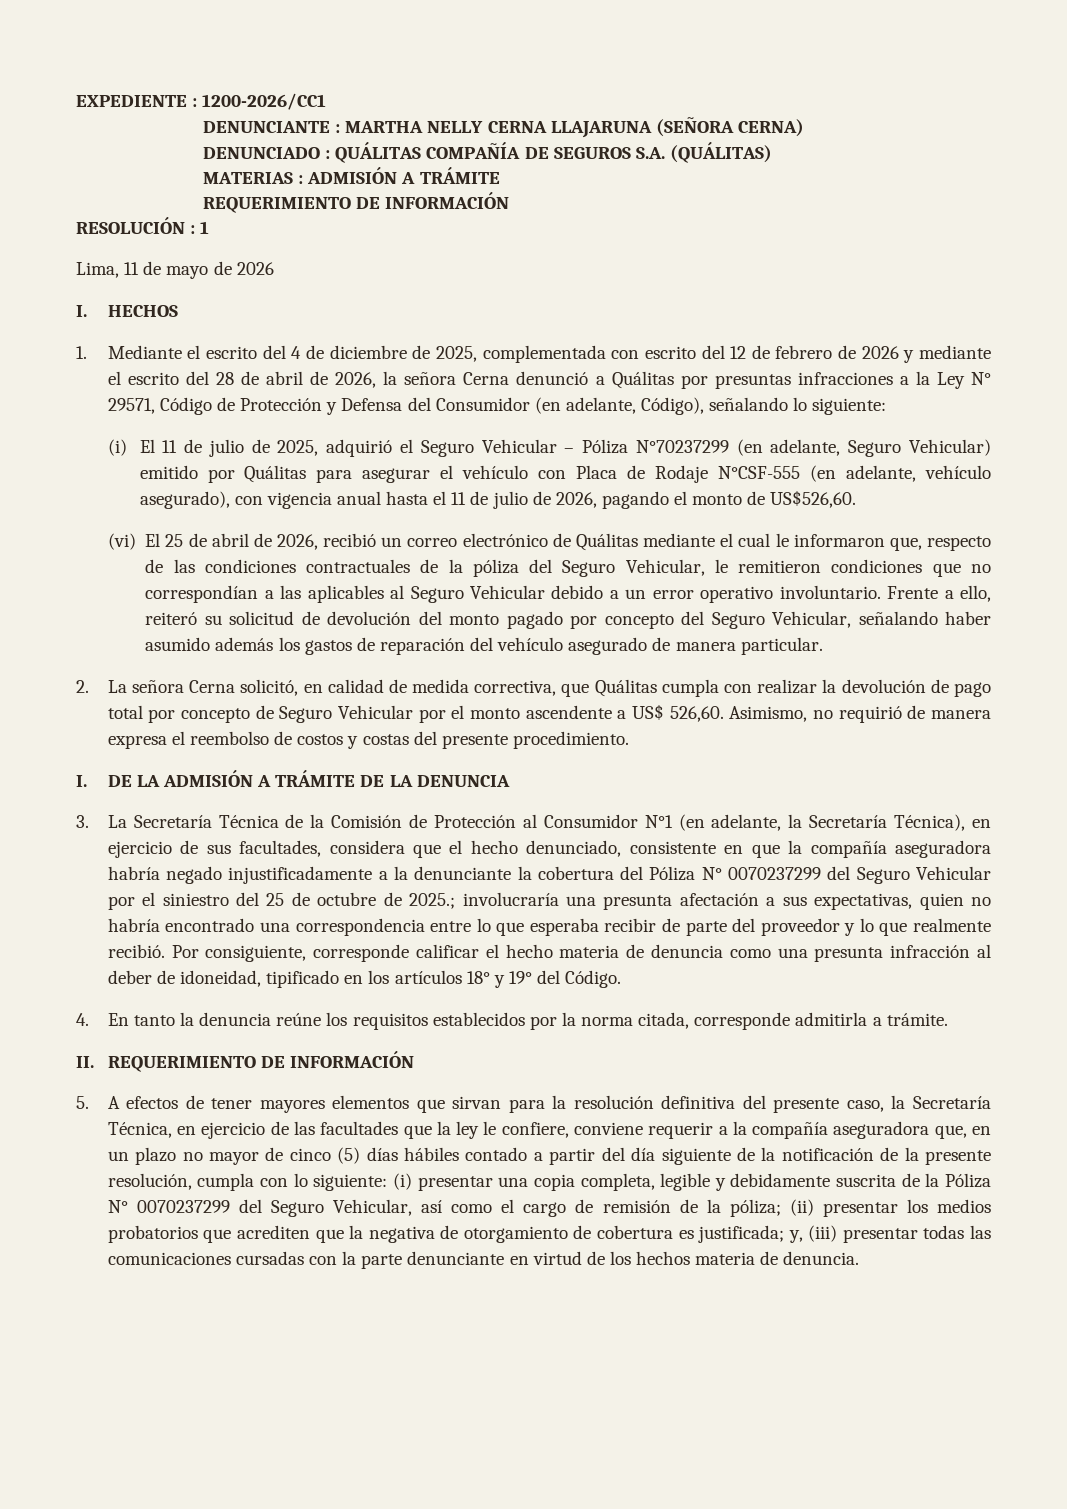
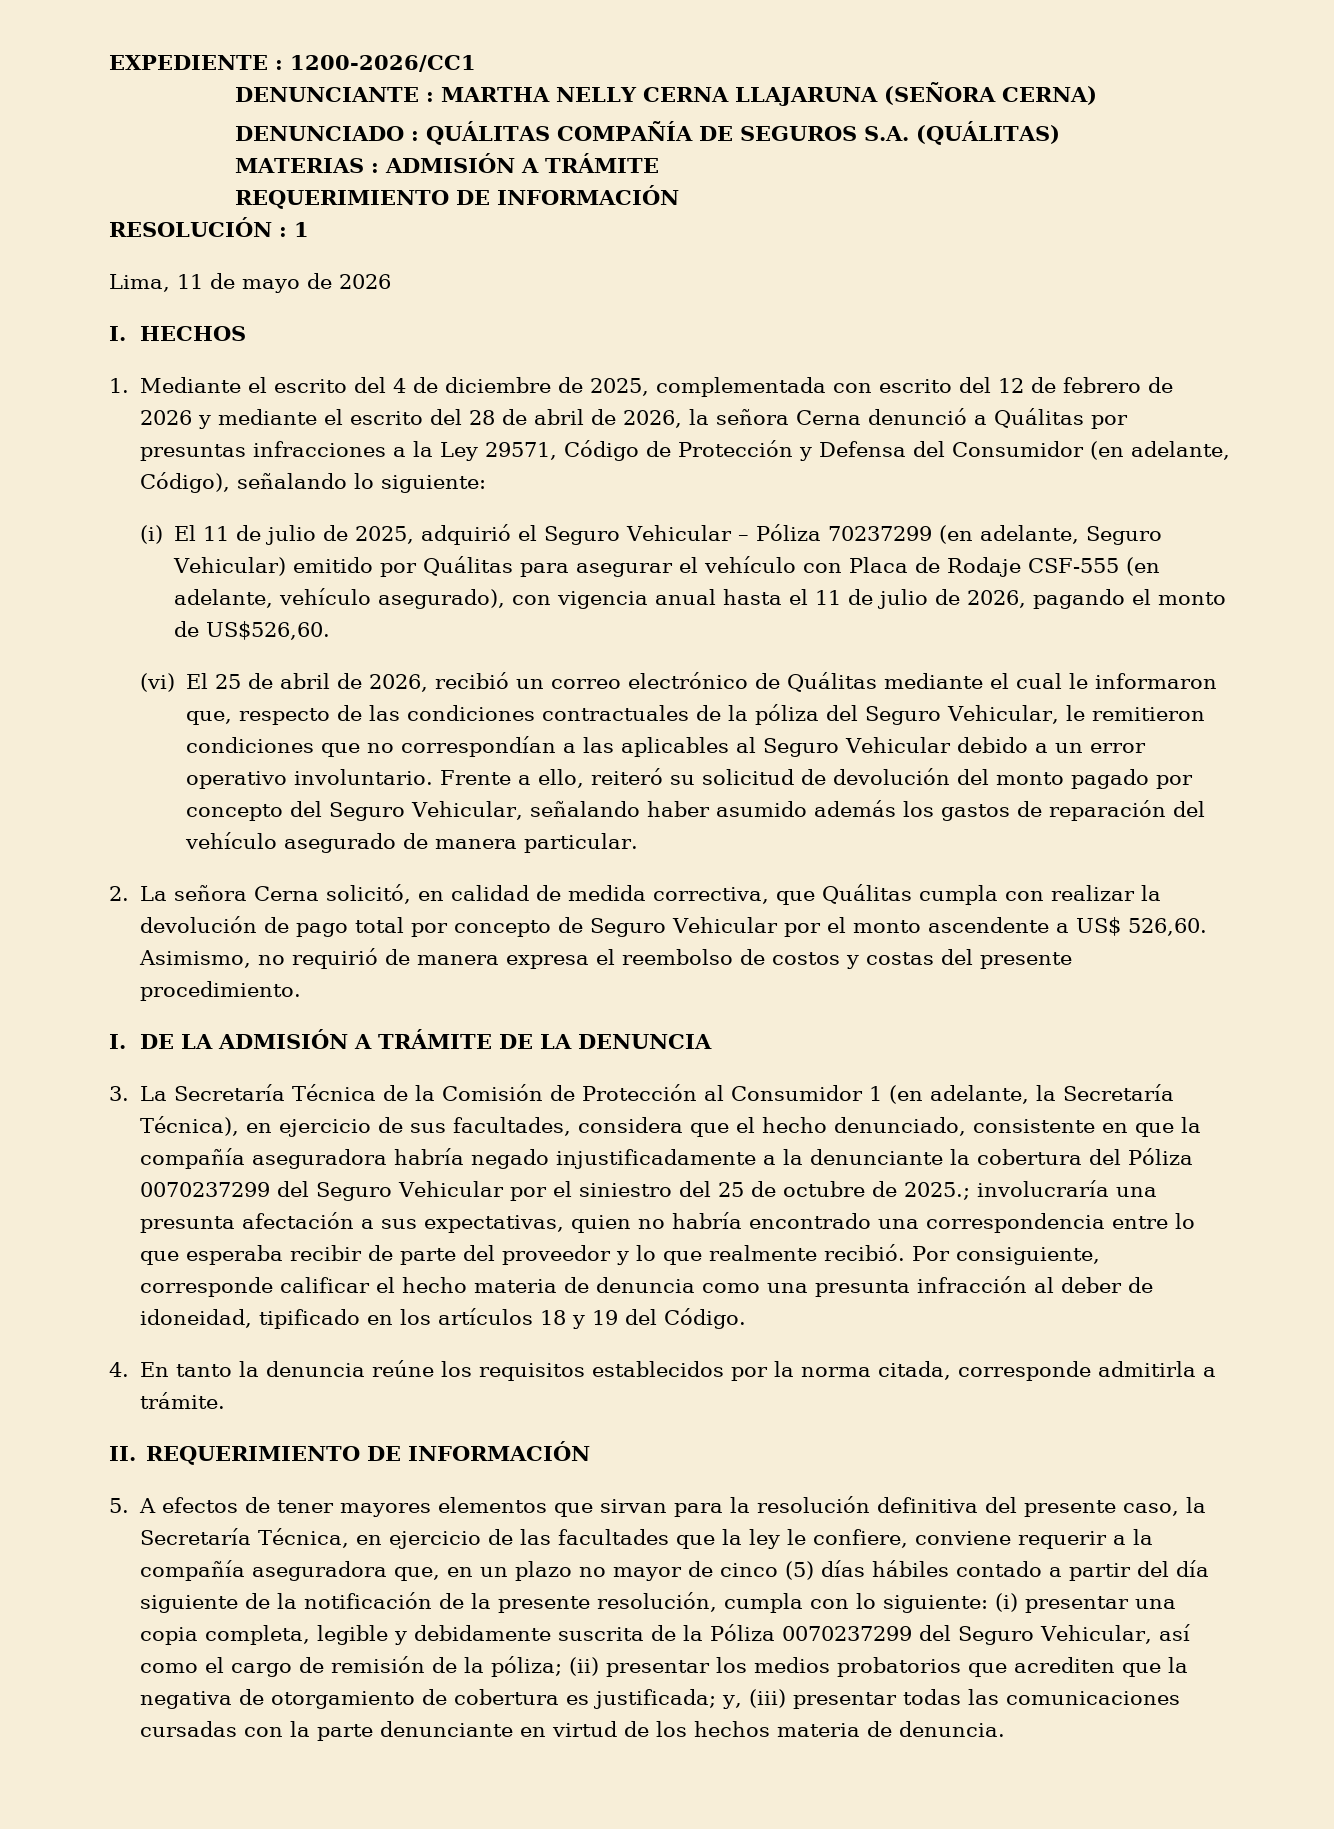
- 1. Mediante el escrito del 4 de diciembre de 2025, complementada con escrito del 12 de febrero de 2026 y mediante el escrito del 28 de abril de 2026, la señora Cerna denunció a Quálitas por presuntas infracciones a la Ley N° 29571, Código de Protección y Defensa del Consumidor (en adelante, Código), señalando lo siguiente:
+ 1. Mediante el escrito del 4 de diciembre de 2025, complementada con escrito del 12 de febrero de 2026 y mediante el escrito del 28 de abril de 2026, la señora Cerna denunció a Quálitas por presuntas infracciones a la Ley 29571, Código de Protección y Defensa del Consumidor (en adelante, Código), señalando lo siguiente:
- (i) El 11 de julio de 2025, adquirió el Seguro Vehicular – Póliza N°70237299 (en adelante, Seguro Vehicular) emitido por Quálitas para asegurar el vehículo con Placa de Rodaje N°CSF-555 (en adelante, vehículo asegurado), con vigencia anual hasta el 11 de julio de 2026, pagando el monto de US$526,60.
+ (i) El 11 de julio de 2025, adquirió el Seguro Vehicular – Póliza 70237299 (en adelante, Seguro Vehicular) emitido por Quálitas para asegurar el vehículo con Placa de Rodaje CSF-555 (en adelante, vehículo asegurado), con vigencia anual hasta el 11 de julio de 2026, pagando el monto de US$526,60.
- 3. La Secretaría Técnica de la Comisión de Protección al Consumidor N°1 (en adelante, la Secretaría Técnica), en ejercicio de sus facultades, considera que el hecho denunciado, consistente en que la compañía aseguradora habría negado injustificadamente a la denunciante la cobertura del Póliza N° 0070237299 del Seguro Vehicular por el siniestro del 25 de octubre de 2025.;
+ 3. La Secretaría Técnica de la Comisión de Protección al Consumidor 1 (en adelante, la Secretaría Técnica), en ejercicio de sus facultades, considera que el hecho denunciado, consistente en que la compañía aseguradora habría negado injustificadamente a la denunciante la cobertura del Póliza 0070237299 del Seguro Vehicular por el siniestro del 25 de octubre de 2025.;
- Por consiguiente, corresponde calificar el hecho materia de denuncia como una presunta infracción al deber de idoneidad, tipificado en los artículos 18° y 19° del Código.
+ Por consiguiente, corresponde calificar el hecho materia de denuncia como una presunta infracción al deber de idoneidad, tipificado en los artículos 18 y 19 del Código.
- (i) presentar una copia completa, legible y debidamente suscrita de la Póliza N° 0070237299 del Seguro Vehicular, así como el cargo de remisión de la póliza;
+ (i) presentar una copia completa, legible y debidamente suscrita de la Póliza 0070237299 del Seguro Vehicular, así como el cargo de remisión de la póliza;

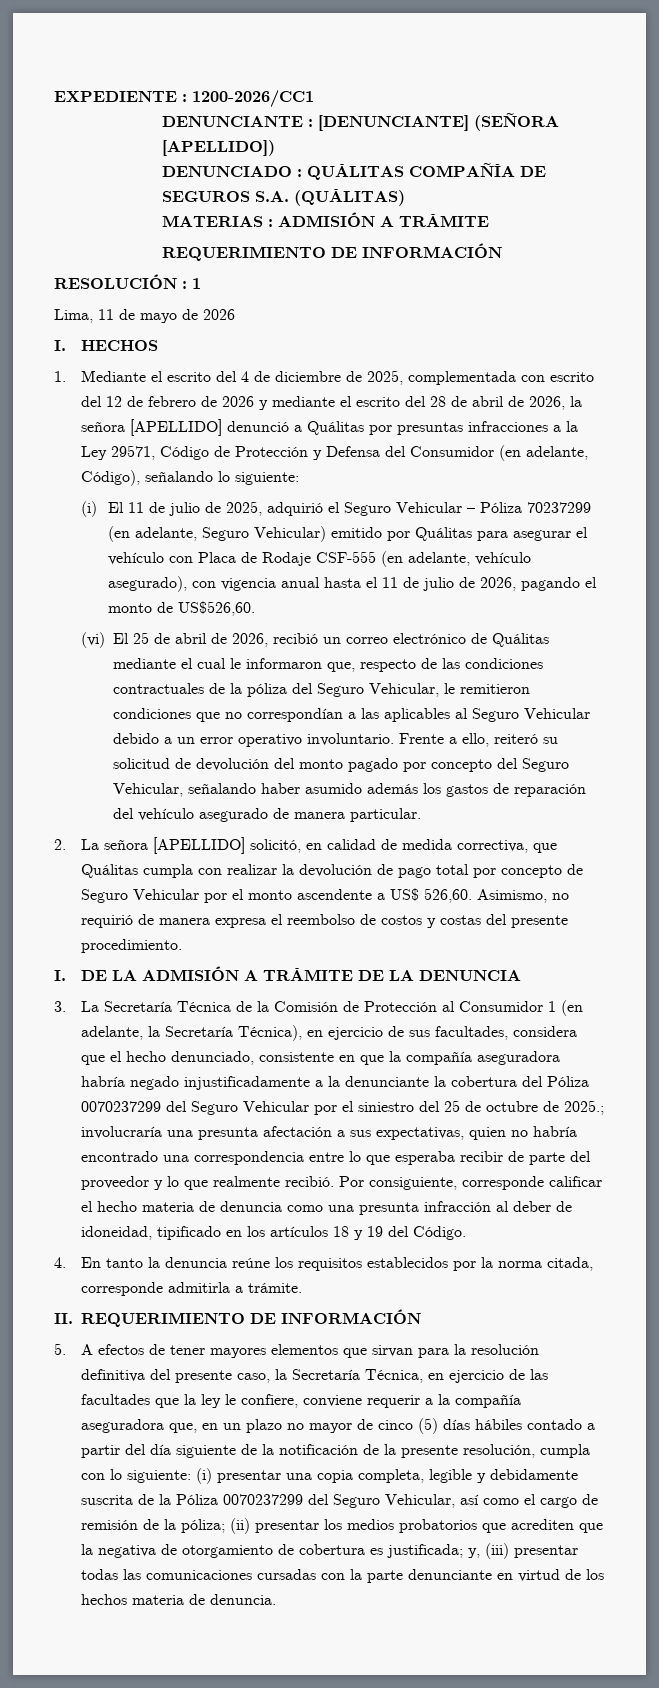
- DENUNCIANTE : MARTHA NELLY CERNA LLAJARUNA (SEÑORA CERNA)
+ DENUNCIANTE : [DENUNCIANTE] (SEÑORA [APELLIDO])
- 1. Mediante el escrito del 4 de diciembre de 2025, complementada con escrito del 12 de febrero de 2026 y mediante el escrito del 28 de abril de 2026, la señora Cerna denunció a Quálitas por presuntas infracciones a la Ley 29571, Código de Protección y Defensa del Consumidor (en adelante, Código), señalando lo siguiente:
+ 1. Mediante el escrito del 4 de diciembre de 2025, complementada con escrito del 12 de febrero de 2026 y mediante el escrito del 28 de abril de 2026, la señora [APELLIDO] denunció a Quálitas por presuntas infracciones a la Ley 29571, Código de Protección y Defensa del Consumidor (en adelante, Código), señalando lo siguiente:
- 2. La señora Cerna solicitó, en calidad de medida correctiva, que Quálitas cumpla con realizar la devolución de pago total por concepto de Seguro Vehicular por el monto ascendente a US$ 526,60.
+ 2. La señora [APELLIDO] solicitó, en calidad de medida correctiva, que Quálitas cumpla con realizar la devolución de pago total por concepto de Seguro Vehicular por el monto ascendente a US$ 526,60.

